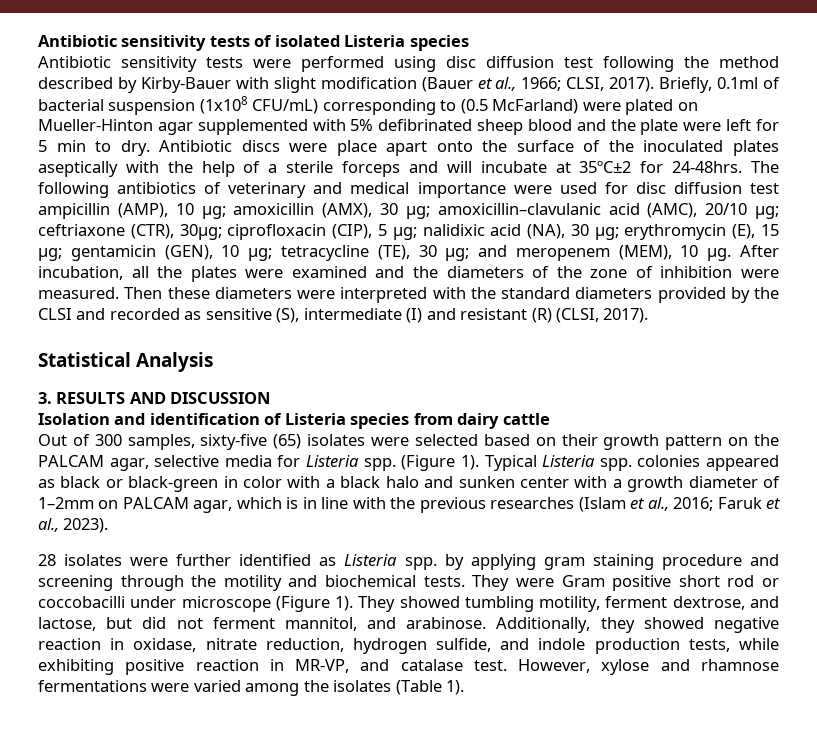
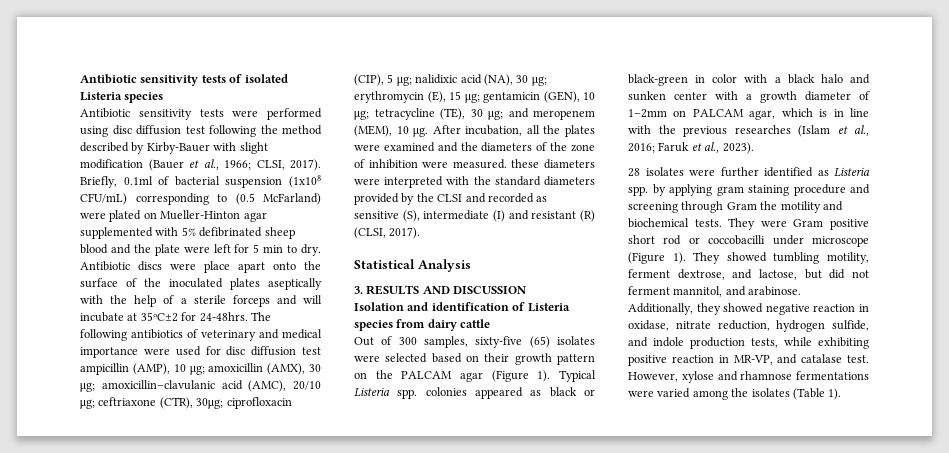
- After incubation, all the plates were examined and the diameters of the zone of inhibition were measured. Then these diameters were interpreted with the standard diameters provided by the CLSI and recorded as sensitive (S), intermediate (I) and resistant (R) (CLSI, 2017).
+ After incubation, all the plates were examined and the diameters of the zone of inhibition were measured. these diameters were interpreted with the standard diameters provided by the CLSI and recorded as sensitive (S), intermediate (I) and resistant (R) (CLSI, 2017).
- Out of 300 samples, sixty-five (65) isolates were selected based on their growth pattern on the PALCAM agar, selective media for Listeria spp. (Figure 1).
+ Out of 300 samples, sixty-five (65) isolates were selected based on their growth pattern on the PALCAM agar (Figure 1).
- 28 isolates were further identified as Listeria spp. by applying gram staining procedure and screening through the motility and biochemical tests.
+ 28 isolates were further identified as Listeria spp. by applying gram staining procedure and screening through Gram the motility and biochemical tests.

